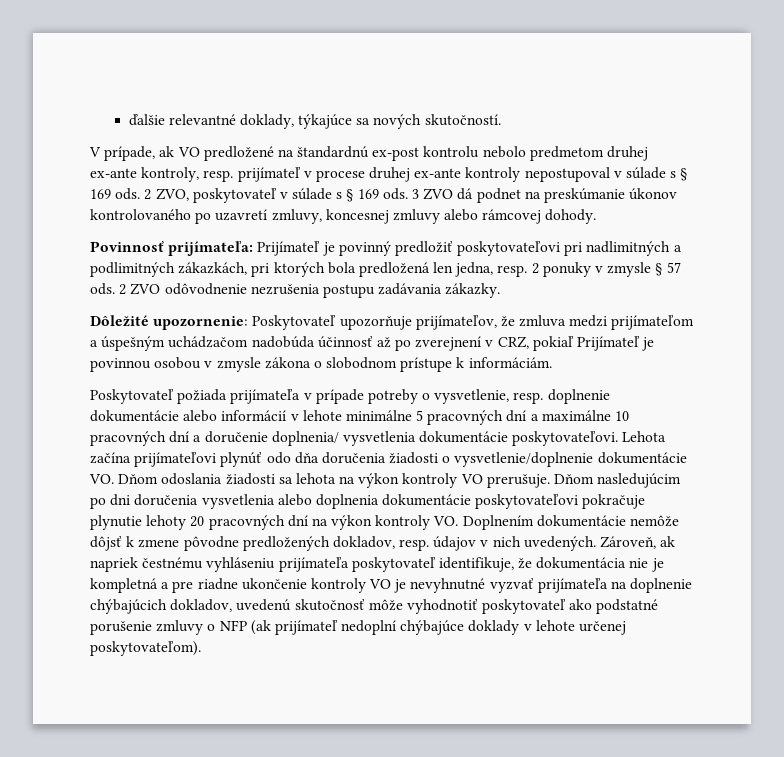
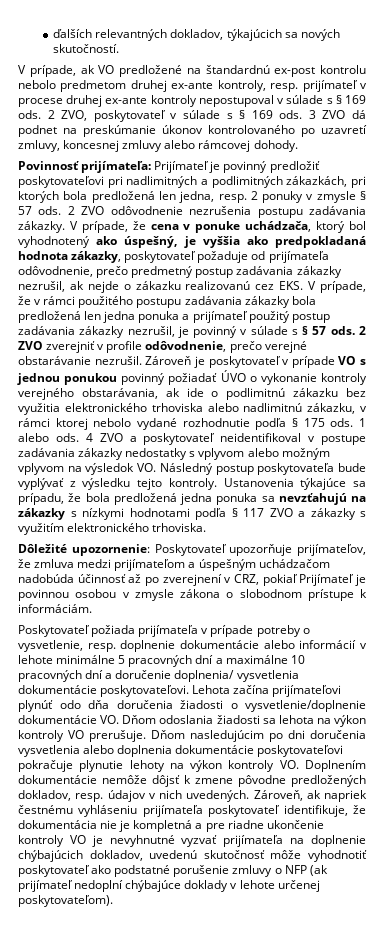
- ďalšie relevantné doklady, týkajúce sa nových skutočností.
+ ďalších relevantných dokladov, týkajúcich sa nových skutočností.
+ V prípade, že cena v ponuke uchádzača, ktorý bol vyhodnotený ako úspešný, je vyššia ako predpokladaná hodnota zákazky, poskytovateľ požaduje od prijímateľa odôvodnenie, prečo predmetný postup zadávania zákazky nezrušil, ak nejde o zákazku realizovanú cez EKS. V prípade, že v rámci použitého postupu zadávania zákazky bola predložená len jedna ponuka a prijímateľ použitý postup zadávania zákazky nezrušil, je povinný v súlade s § 57 ods. 2 ZVO zverejniť v profile odôvodnenie, prečo verejné obstarávanie nezrušil. Zároveň je poskytovateľ v prípade VO s jednou ponukou povinný požiadať ÚVO o vykonanie kontroly verejného obstarávania, ak ide o podlimitnú zákazku bez využitia elektronického trhoviska alebo nadlimitnú zákazku, v rámci ktorej nebolo vydané rozhodnutie podľa § 175 ods. 1 alebo ods. 4 ZVO a poskytovateľ neidentifikoval v postupe zadávania zákazky nedostatky s vplyvom alebo možným vplyvom na výsledok VO. Následný postup poskytovateľa bude vyplývať z výsledku tejto kontroly. Ustanovenia týkajúce sa prípadu, že bola predložená jedna ponuka sa nevzťahujú na zákazky s nízkymi hodnotami podľa § 117 ZVO a zákazky s využitím elektronického trhoviska.
- Dňom nasledujúcim po dni doručenia vysvetlenia alebo doplnenia dokumentácie poskytovateľovi pokračuje plynutie lehoty 20 pracovných dní na výkon kontroly VO. Doplnením dokumentácie nemôže dôjsť k zmene pôvodne predložených dokladov, resp. údajov v nich uvedených.
+ Dňom nasledujúcim po dni doručenia vysvetlenia alebo doplnenia dokumentácie poskytovateľovi pokračuje plynutie lehoty na výkon kontroly VO. Doplnením dokumentácie nemôže dôjsť k zmene pôvodne predložených dokladov, resp. údajov v nich uvedených.

